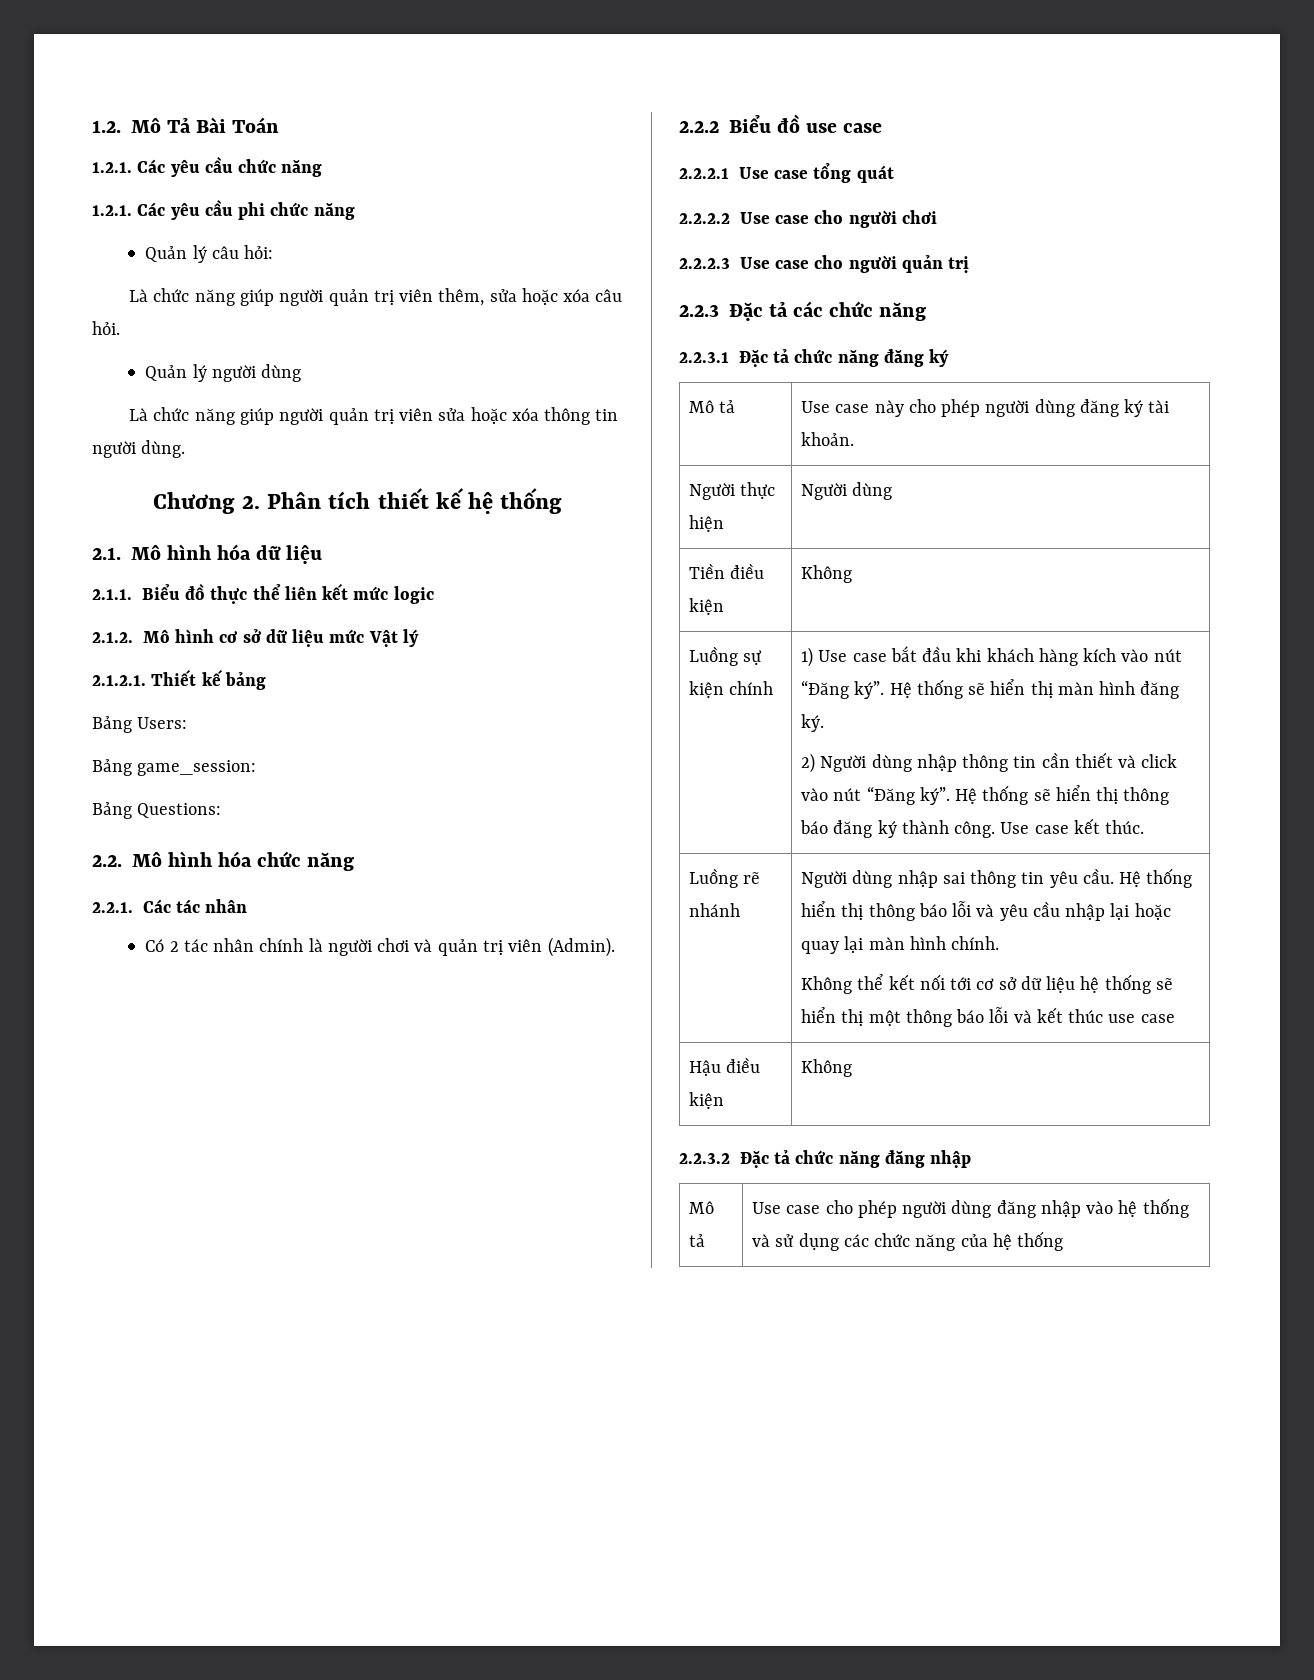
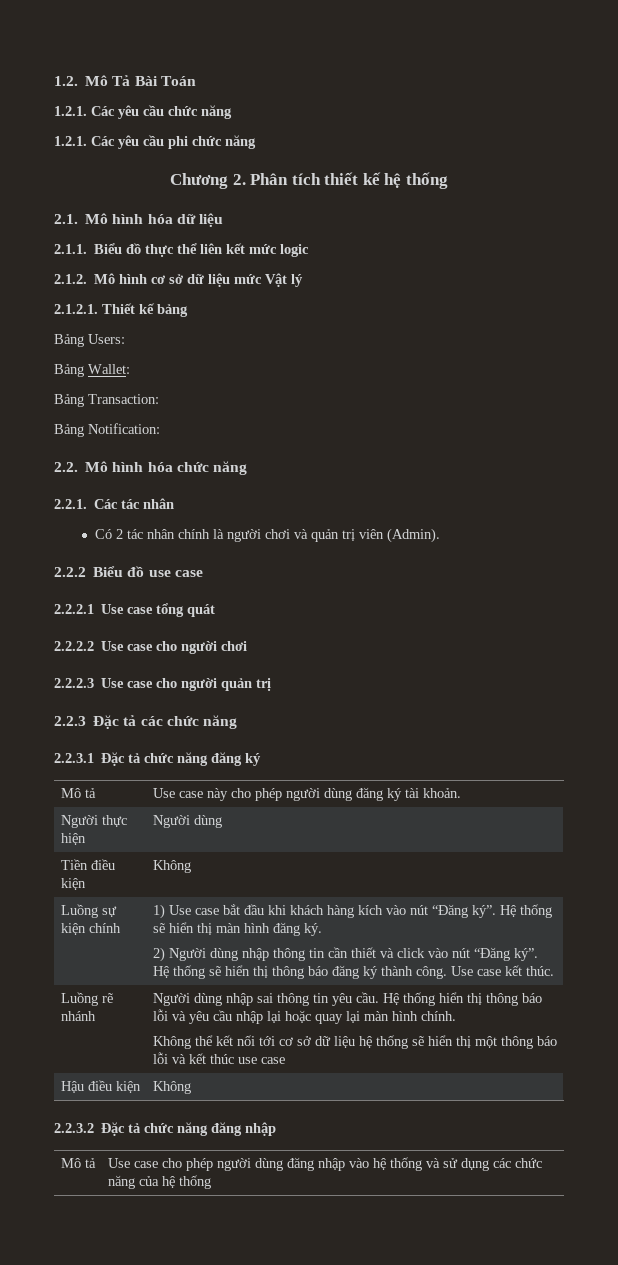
- Quản lý câu hỏi:
- Là chức năng giúp người quản trị viên thêm, sửa hoặc xóa câu hỏi.
- Quản lý người dùng
- Là chức năng giúp người quản trị viên sửa hoặc xóa thông tin người dùng.
- Bảng game_session:
- Bảng Questions:
+ Bảng Wallet:
+ Bảng Transaction:
+ Bảng Notification:

